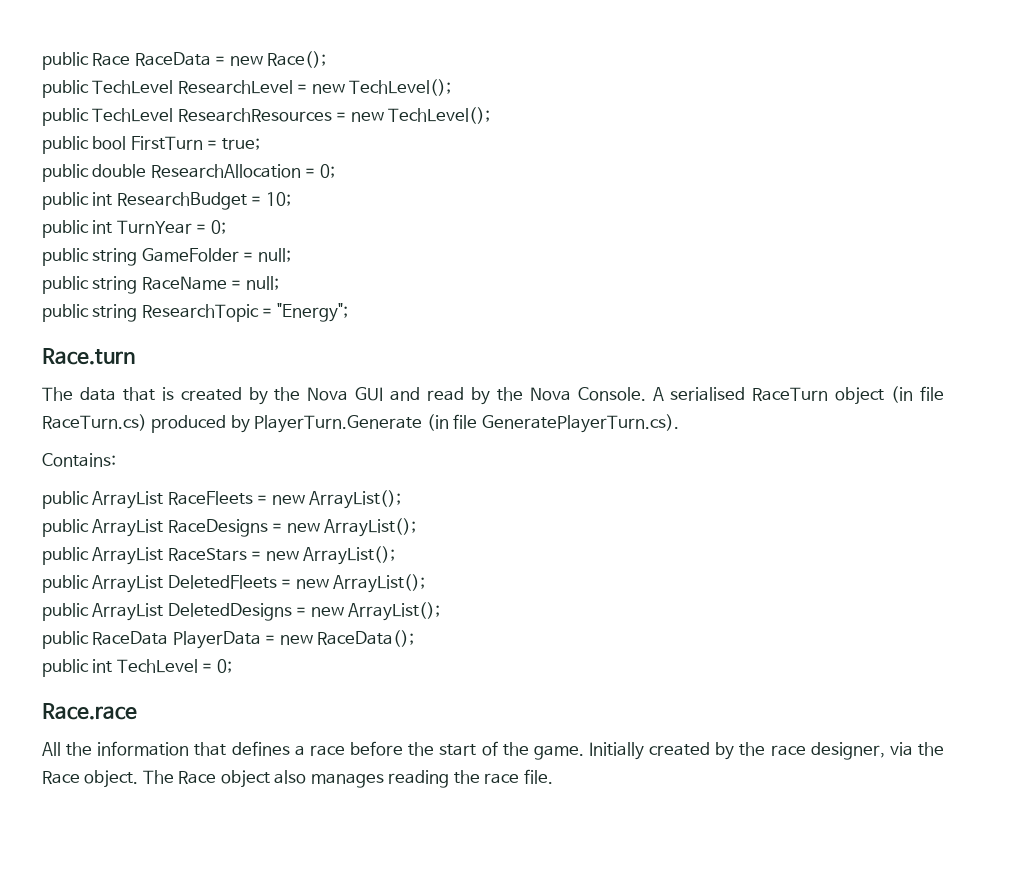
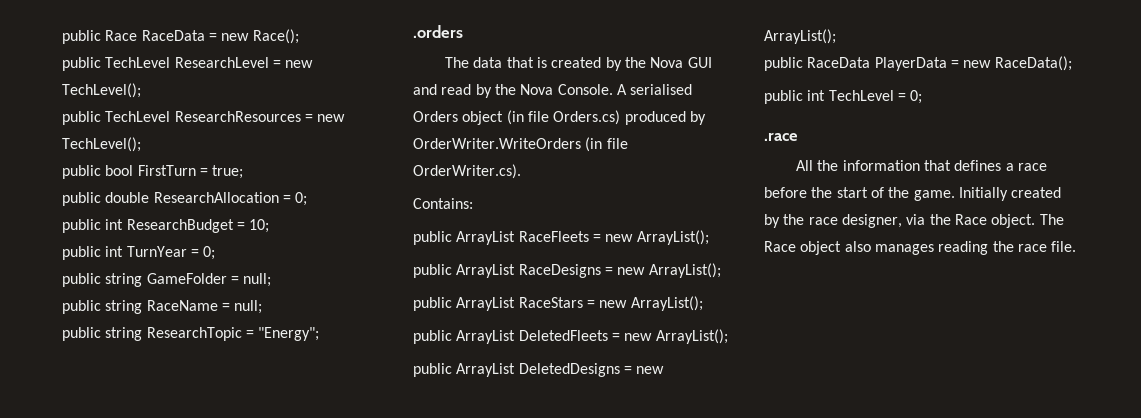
- Race.turn
+ .orders
- A serialised RaceTurn object (in file RaceTurn.cs) produced by PlayerTurn.Generate (in file GeneratePlayerTurn.cs).
+ A serialised Orders object (in file Orders.cs) produced by OrderWriter.WriteOrders (in file OrderWriter.cs).
- Race.race
+ .race

